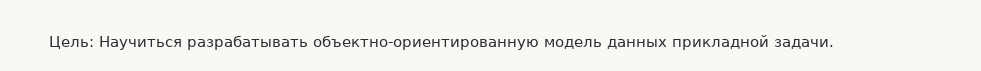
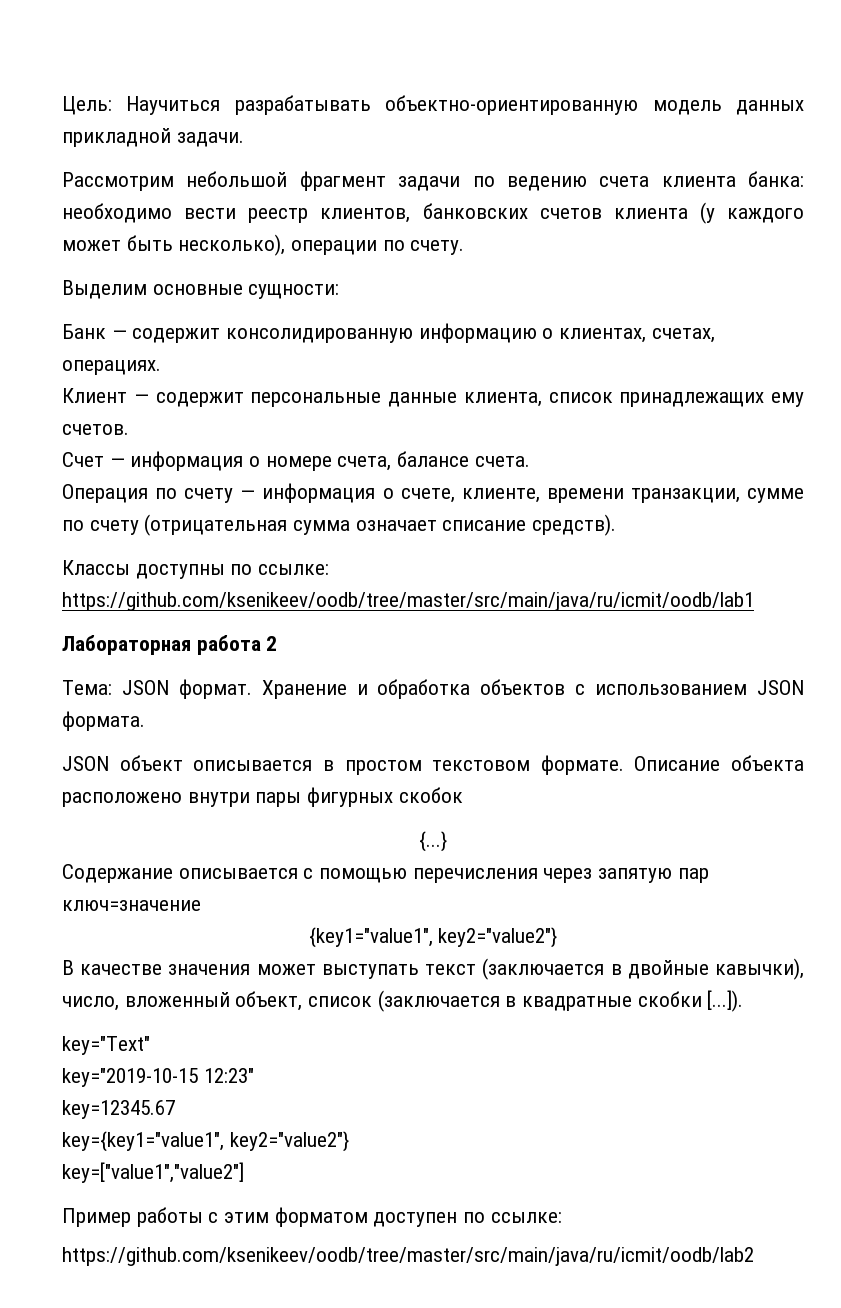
+ Рассмотрим небольшой фрагмент задачи по ведению счета клиента банка: необходимо вести реестр клиентов, банковских счетов клиента (у каждого может быть несколько), операции по счету.
+ Выделим основные сущности:
+ Банк — содержит консолидированную информацию о клиентах, счетах, операциях.
+ Клиент — содержит персональные данные клиента, список принадлежащих ему счетов.
+ Счет — информация о номере счета, балансе счета.
+ Операция по счету — информация о счете, клиенте, времени транзакции, сумме по счету (отрицательная сумма означает списание средств).
+ Классы доступны по ссылке: https://github.com/ksenikeev/oodb/tree/master/src/main/java/ru/icmit/oodb/lab1
+ Лабораторная работа 2
+ Тема: JSON формат. Хранение и обработка объектов с использованием JSON формата.
+ JSON объект описывается в простом текстовом формате. Описание объекта расположено внутри пары фигурных скобок
+ {...}
+ Содержание описывается с помощью перечисления через запятую пар ключ=значение
+ {key1="value1", key2="value2"}
+ В качестве значения может выступать текст (заключается в двойные кавычки), число, вложенный объект, список (заключается в квадратные скобки [...]).
+ key="Text"
+ key="2019-10-15 12:23"
+ key=12345.67
+ key={key1="value1", key2="value2"}
+ key=["value1","value2"]
+ Пример работы с этим форматом доступен по ссылке:
+ https://github.com/ksenikeev/oodb/tree/master/src/main/java/ru/icmit/oodb/lab2

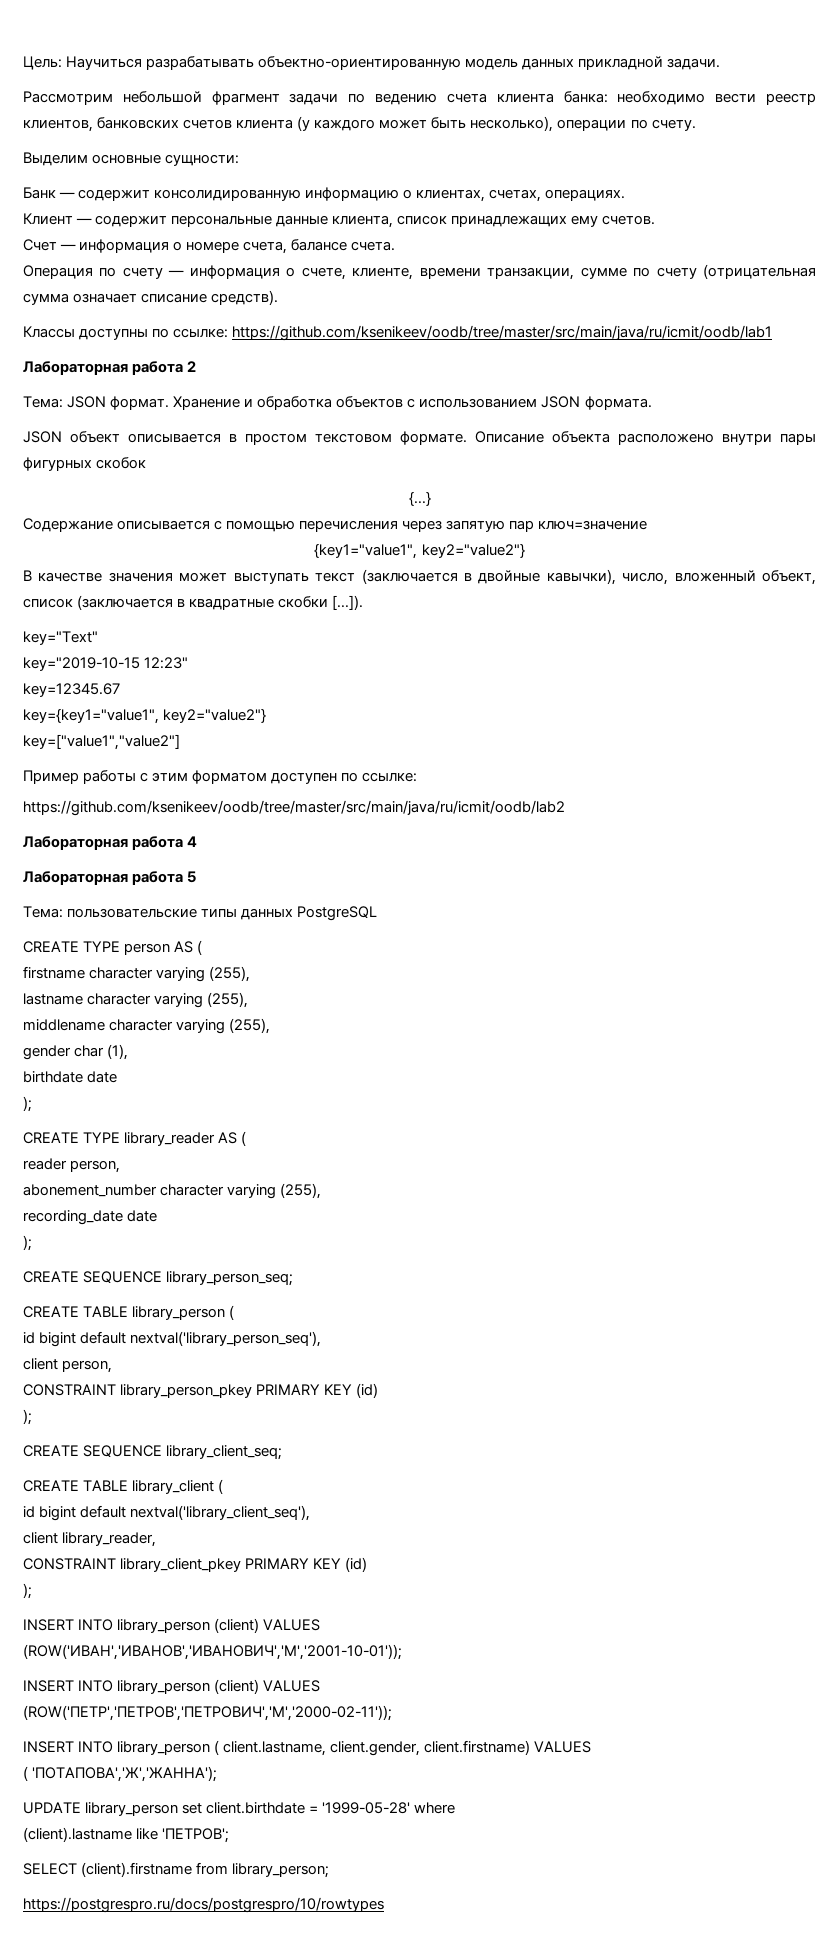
+ Лабораторная работа 4
+ Лабораторная работа 5
+ Тема: пользовательские типы данных PostgreSQL
+ CREATE TYPE person AS (
+ firstname character varying (255),
+ lastname character varying (255),
+ middlename character varying (255),
+ gender char (1),
+ birthdate date
+ );
+ CREATE TYPE library_reader AS (
+ reader person,
+ abonement_number character varying (255),
+ recording_date date
+ );
+ CREATE SEQUENCE library_person_seq;
+ CREATE TABLE library_person (
+ id bigint default nextval('library_person_seq'),
+ client person,
+ CONSTRAINT library_person_pkey PRIMARY KEY (id)
+ );
+ CREATE SEQUENCE library_client_seq;
+ CREATE TABLE library_client (
+ id bigint default nextval('library_client_seq'),
+ client library_reader,
+ CONSTRAINT library_client_pkey PRIMARY KEY (id)
+ );
+ INSERT INTO library_person (client) VALUES
+ (ROW('ИВАН','ИВАНОВ','ИВАНОВИЧ','М','2001-10-01'));
+ INSERT INTO library_person (client) VALUES
+ (ROW('ПЕТР','ПЕТРОВ','ПЕТРОВИЧ','М','2000-02-11'));
+ INSERT INTO library_person ( client.lastname, client.gender, client.firstname) VALUES
+ ( 'ПОТАПОВА','Ж','ЖАННА');
+ UPDATE library_person set client.birthdate = '1999-05-28' where
+ (client).lastname like 'ПЕТРОВ';
+ SELECT (client).firstname from library_person;
+ https://postgrespro.ru/docs/postgrespro/10/rowtypes

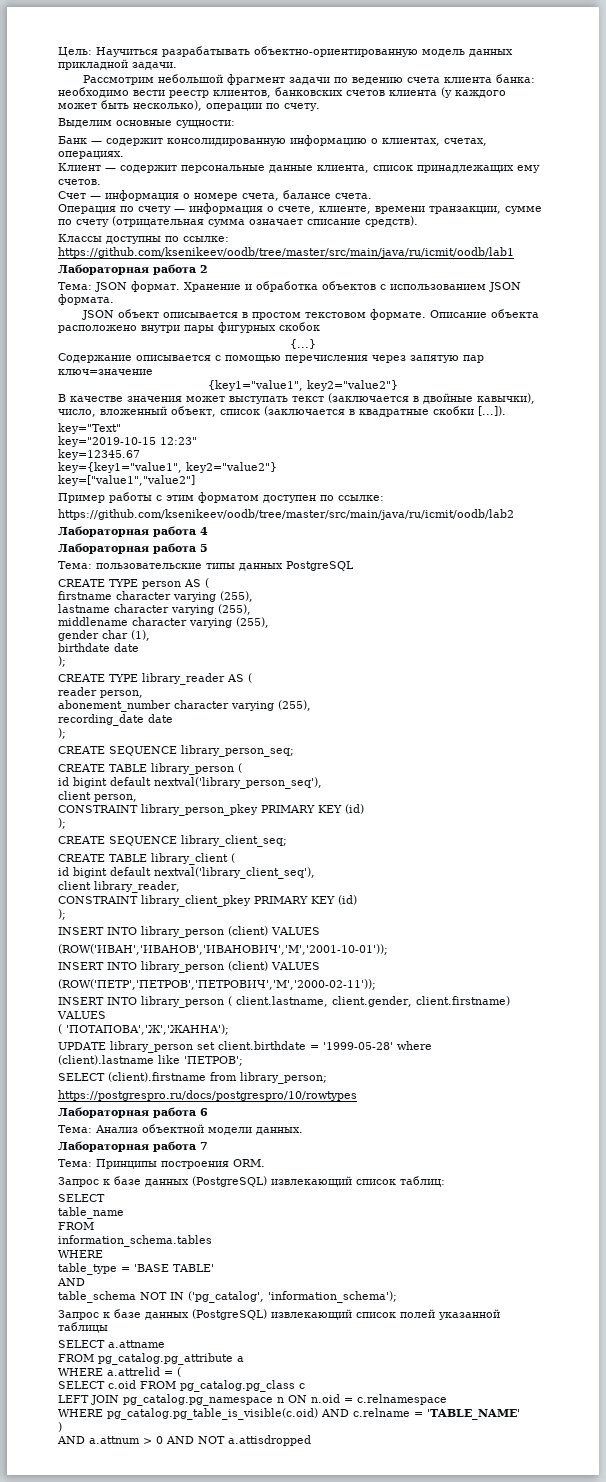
+ Лабораторная работа 6
+ Тема: Анализ объектной модели данных.
+ Лабораторная работа 7
+ Тема: Принципы построения ORM.
+ Запрос к базе данных (PostgreSQL) извлекающий список таблиц:
+ SELECT
+ table_name
+ FROM
+ information_schema.tables
+ WHERE
+ table_type = 'BASE TABLE'
+ AND
+ table_schema NOT IN ('pg_catalog', 'information_schema');
+ Запрос к базе данных (PostgreSQL) извлекающий список полей указанной таблицы
+ SELECT a.attname
+ FROM pg_catalog.pg_attribute a
+ WHERE a.attrelid = (
+ SELECT c.oid FROM pg_catalog.pg_class c
+ LEFT JOIN pg_catalog.pg_namespace n ON n.oid = c.relnamespace
+ WHERE pg_catalog.pg_table_is_visible(c.oid) AND c.relname = 'TABLE_NAME'
+ )
+ AND a.attnum > 0 AND NOT a.attisdropped

